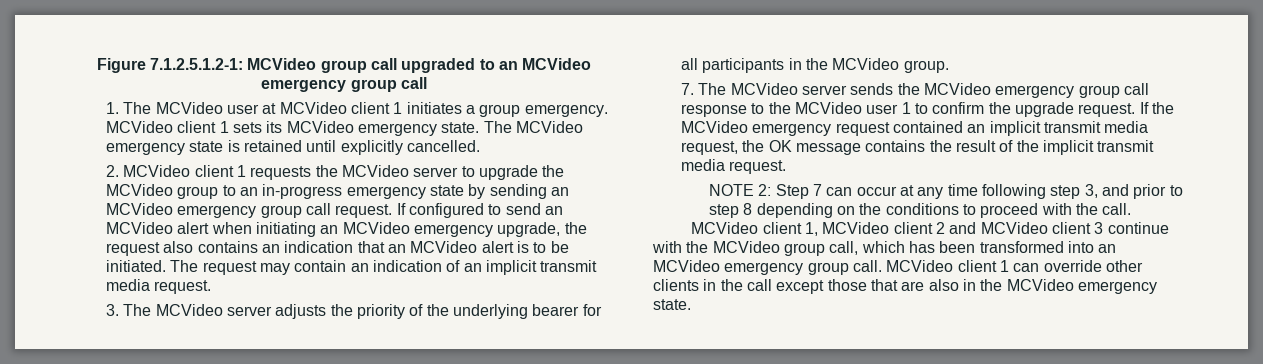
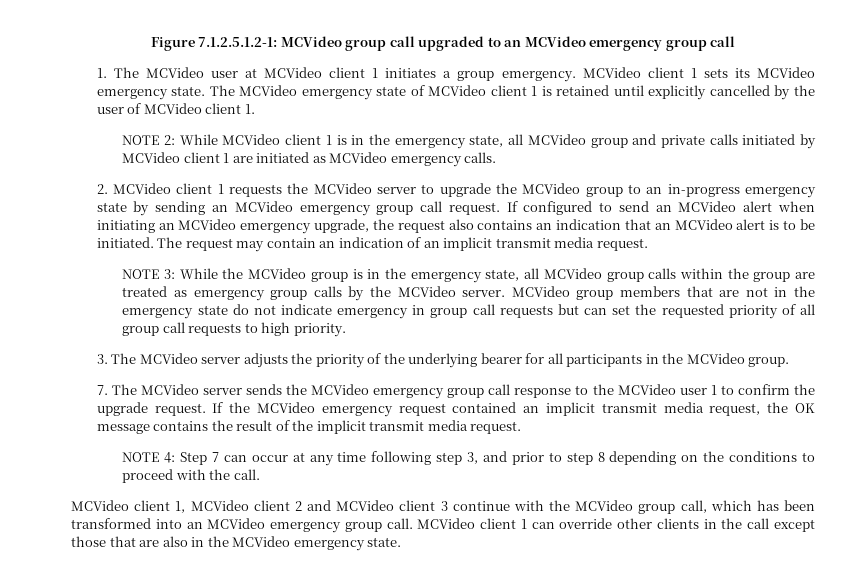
- The MCVideo emergency state is retained until explicitly cancelled.
+ The MCVideo emergency state of MCVideo client 1 is retained until explicitly cancelled by the user of MCVideo client 1.
+ NOTE 2: While MCVideo client 1 is in the emergency state, all MCVideo group and private calls initiated by MCVideo client 1 are initiated as MCVideo emergency calls.
+ NOTE 3: While the MCVideo group is in the emergency state, all MCVideo group calls within the group are treated as emergency group calls by the MCVideo server. MCVideo group members that are not in the emergency state do not indicate emergency in group call requests but can set the requested priority of all group call requests to high priority.
- NOTE 2: Step 7 can occur at any time following step 3, and prior to step 8 depending on the conditions to proceed with the call.
+ NOTE 4: Step 7 can occur at any time following step 3, and prior to step 8 depending on the conditions to proceed with the call.

